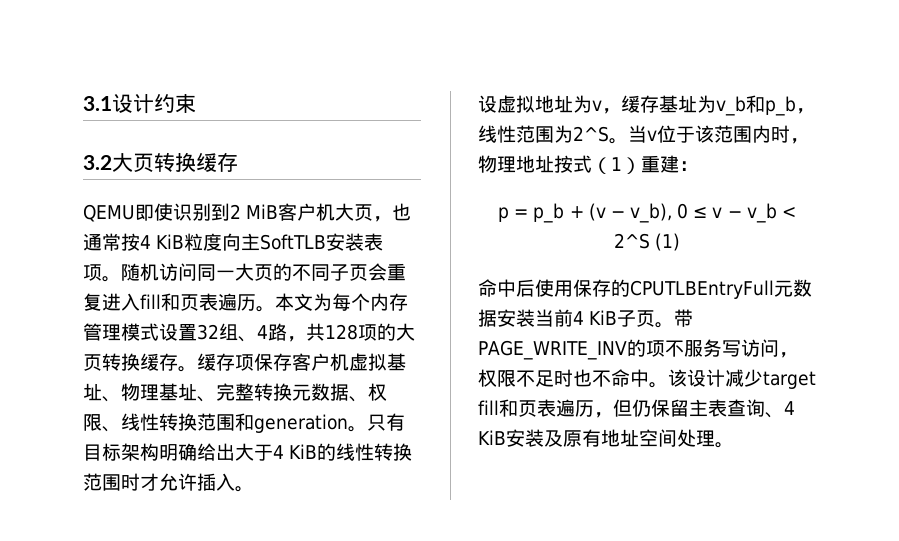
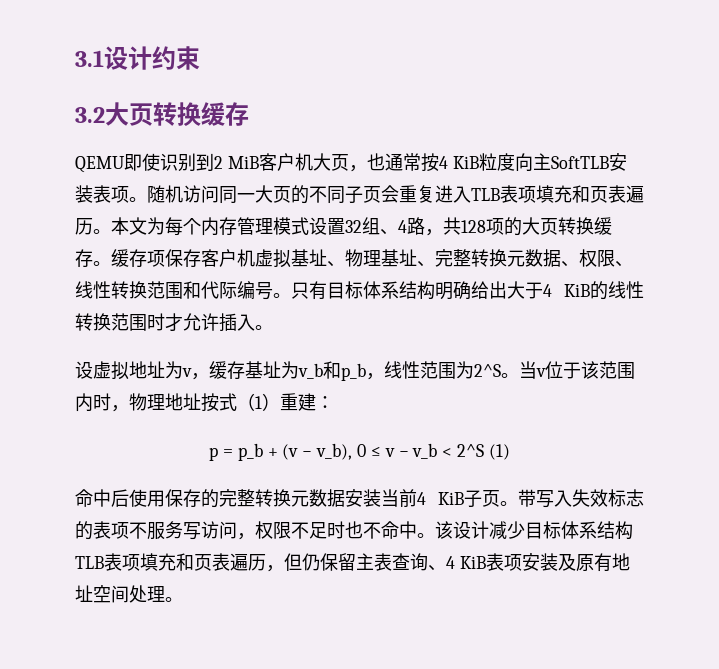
- 随机访问同一大页的不同子页会重复进入fill和页表遍历。
+ 随机访问同一大页的不同子页会重复进入TLB表项填充和页表遍历。
- 缓存项保存客户机虚拟基址、物理基址、完整转换元数据、权限、线性转换范围和generation。
+ 缓存项保存客户机虚拟基址、物理基址、完整转换元数据、权限、线性转换范围和代际编号。
- 只有目标架构明确给出大于4 KiB的线性转换范围时才允许插入。
+ 只有目标体系结构明确给出大于4 KiB的线性转换范围时才允许插入。
- 命中后使用保存的CPUTLBEntryFull元数据安装当前4 KiB子页。
+ 命中后使用保存的完整转换元数据安装当前4 KiB子页。
- 带PAGE_WRITE_INV的项不服务写访问，权限不足时也不命中。
+ 带写入失效标志的表项不服务写访问，权限不足时也不命中。
- 该设计减少target fill和页表遍历，但仍保留主表查询、4 KiB安装及原有地址空间处理。
+ 该设计减少目标体系结构TLB表项填充和页表遍历，但仍保留主表查询、4 KiB表项安装及原有地址空间处理。

